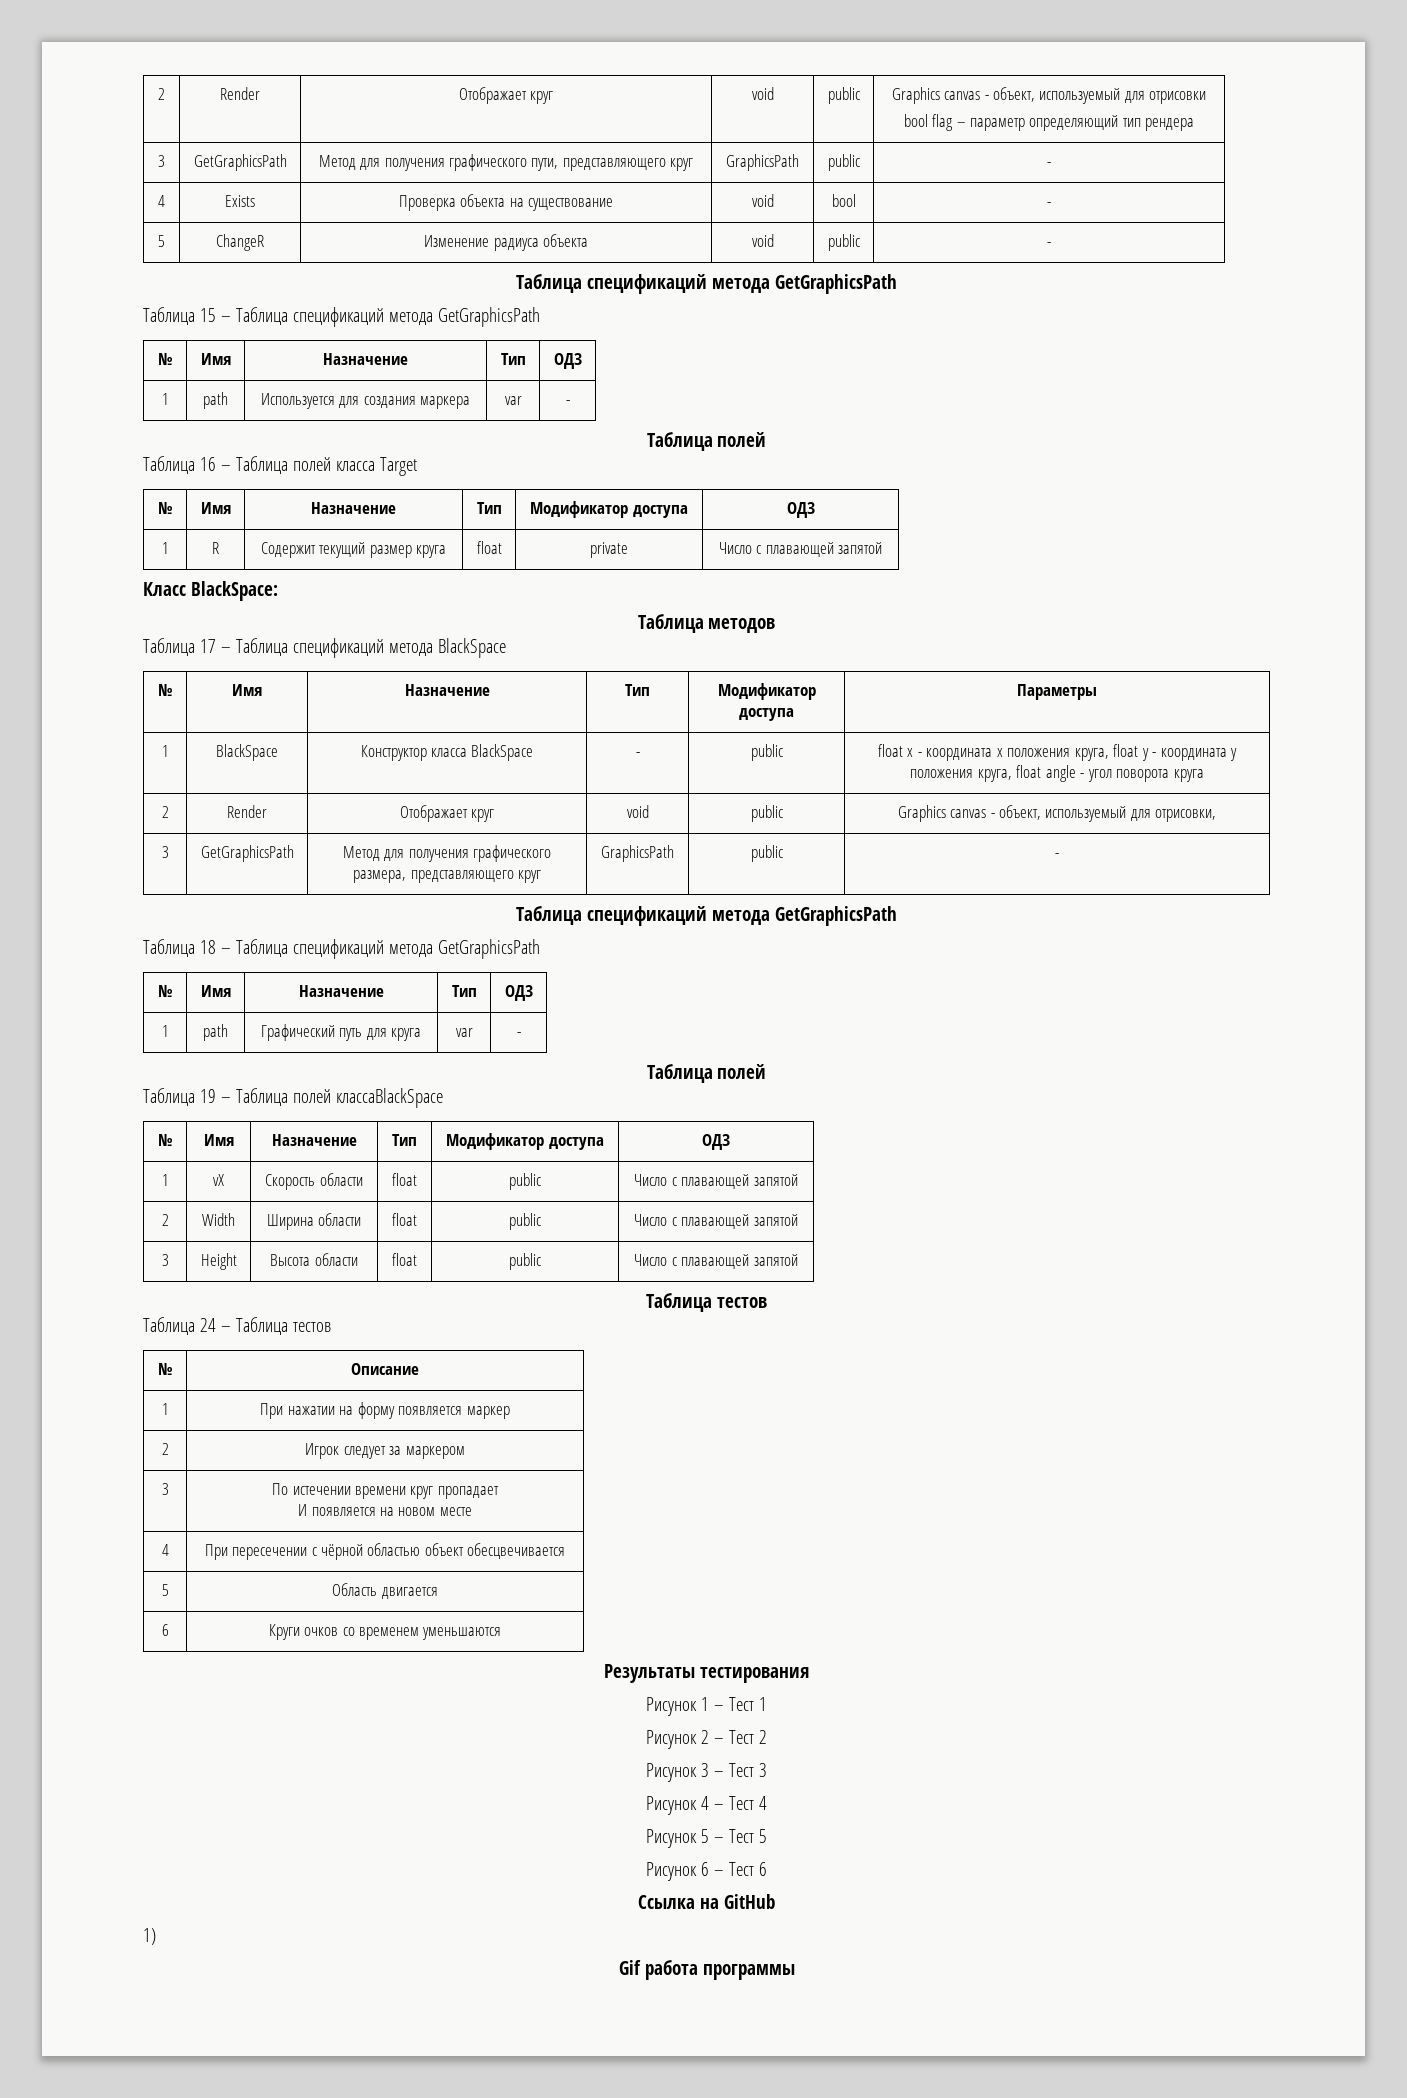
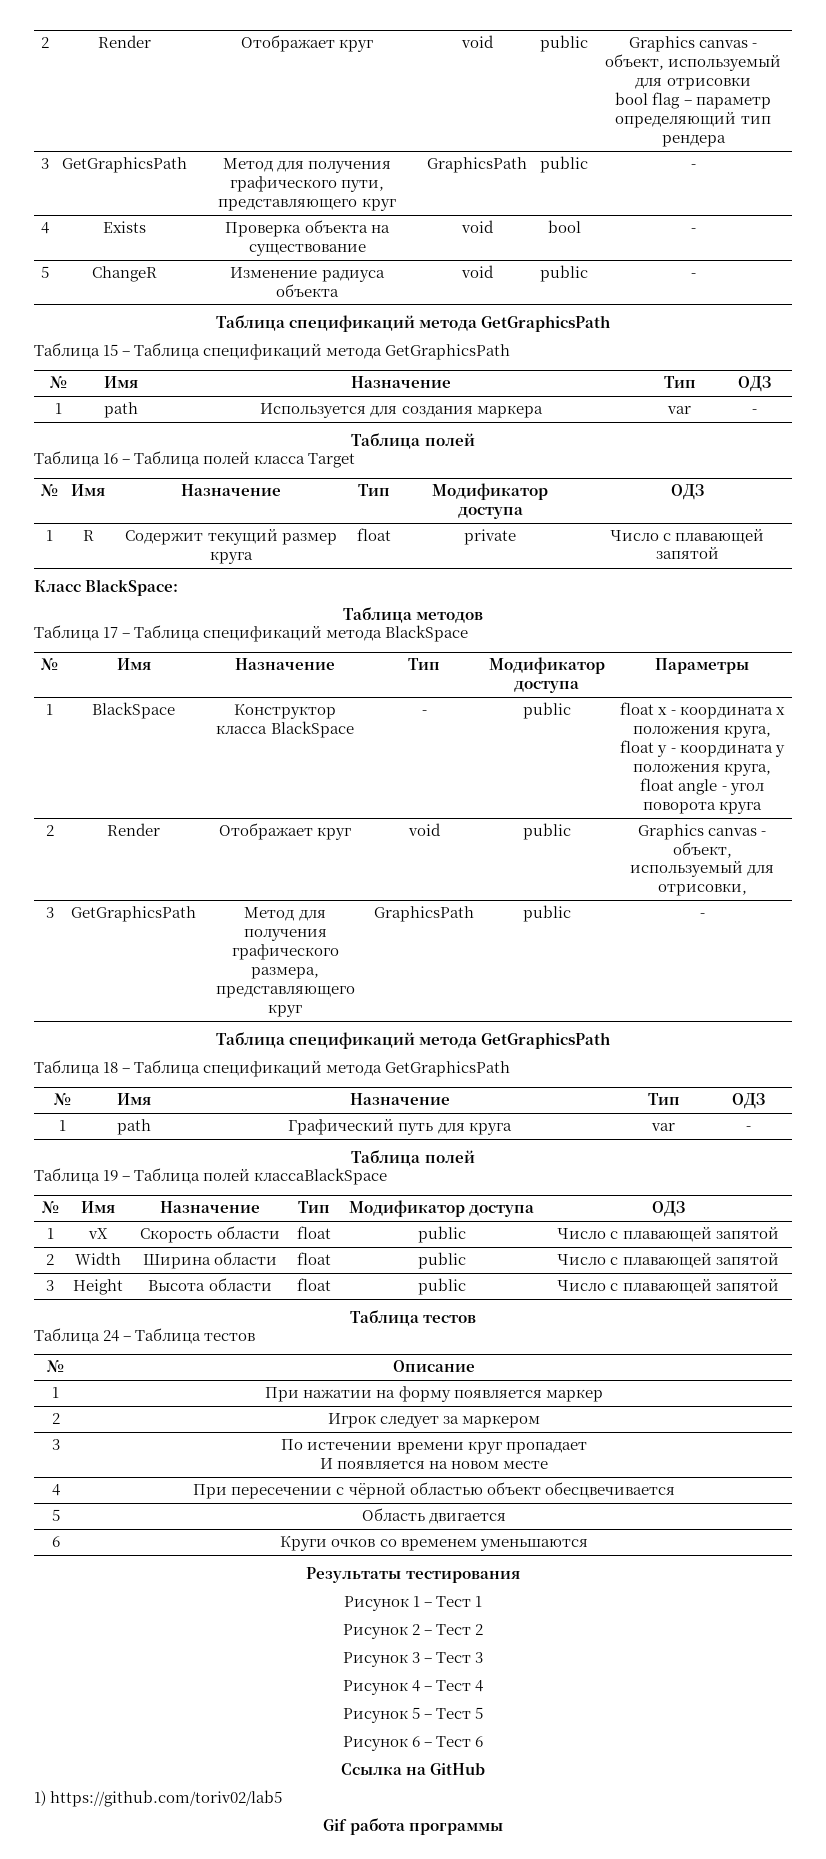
- 1)
+ 1) https://github.com/toriv02/lab5

